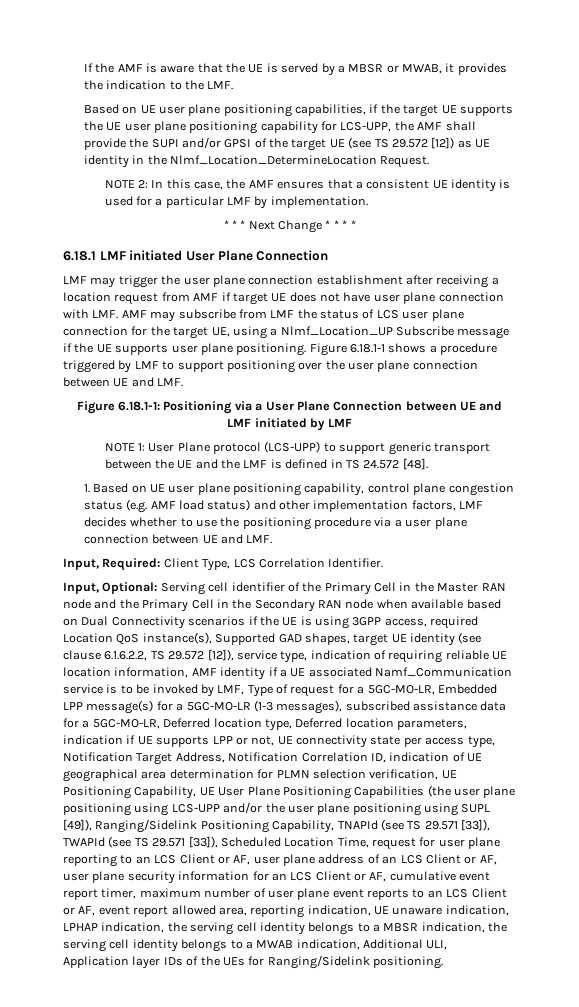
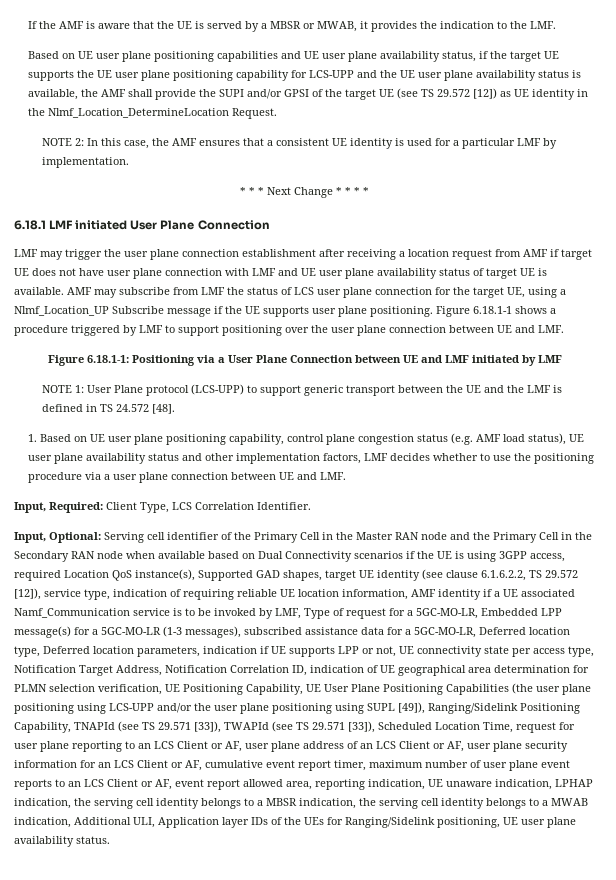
- Based on UE user plane positioning capabilities, if the target UE supports the UE user plane positioning capability for LCS-UPP, the AMF shall provide the SUPI and/or GPSI of the target UE (see TS 29.572 [12]) as UE identity in the Nlmf_Location_DetermineLocation Request.
+ Based on UE user plane positioning capabilities and UE user plane availability status, if the target UE supports the UE user plane positioning capability for LCS-UPP and the UE user plane availability status is available, the AMF shall provide the SUPI and/or GPSI of the target UE (see TS 29.572 [12]) as UE identity in the Nlmf_Location_DetermineLocation Request.
- LMF may trigger the user plane connection establishment after receiving a location request from AMF if target UE does not have user plane connection with LMF. AMF may subscribe from LMF the status of LCS user plane connection for the target UE, using a Nlmf_Location_UP Subscribe message if the UE supports user plane positioning.
+ LMF may trigger the user plane connection establishment after receiving a location request from AMF if target UE does not have user plane connection with LMF and UE user plane availability status of target UE is available. AMF may subscribe from LMF the status of LCS user plane connection for the target UE, using a Nlmf_Location_UP Subscribe message if the UE supports user plane positioning.
- 1. Based on UE user plane positioning capability, control plane congestion status (e.g. AMF load status) and other implementation factors, LMF decides whether to use the positioning procedure via a user plane connection between UE and LMF.
+ 1. Based on UE user plane positioning capability, control plane congestion status (e.g. AMF load status), UE user plane availability status and other implementation factors, LMF decides whether to use the positioning procedure via a user plane connection between UE and LMF.
- Serving cell identifier of the Primary Cell in the Master RAN node and the Primary Cell in the Secondary RAN node when available based on Dual Connectivity scenarios if the UE is using 3GPP access, required Location QoS instance(s), Supported GAD shapes, target UE identity (see clause 6.1.6.2.2, TS 29.572 [12]), service type, indication of requiring reliable UE location information, AMF identity if a UE associated Namf_Communication service is to be invoked by LMF, Type of request for a 5GC-MO-LR, Embedded LPP message(s) for a 5GC-MO-LR (1-3 messages), subscribed assistance data for a 5GC-MO-LR, Deferred location type, Deferred location parameters, indication if UE supports LPP or not, UE connectivity state per access type, Notification Target Address, Notification Correlation ID, indication of UE geographical area determination for PLMN selection verification, UE Positioning Capability, UE User Plane Positioning Capabilities (the user plane positioning using LCS-UPP and/or the user plane positioning using SUPL [49]), Ranging/Sidelink Positioning Capability, TNAPId (see TS 29.571 [33]), TWAPId (see TS 29.571 [33]), Scheduled Location Time, request for user plane reporting to an LCS Client or AF, user plane address of an LCS Client or AF, user plane security information for an LCS Client or AF, cumulative event report timer, maximum number of user plane event reports to an LCS Client or AF, event report allowed area, reporting indication, UE unaware indication, LPHAP indication, the serving cell identity belongs to a MBSR indication, the serving cell identity belongs to a MWAB indication, Additional ULI, Application layer IDs of the UEs for Ranging/Sidelink positioning.
+ Serving cell identifier of the Primary Cell in the Master RAN node and the Primary Cell in the Secondary RAN node when available based on Dual Connectivity scenarios if the UE is using 3GPP access, required Location QoS instance(s), Supported GAD shapes, target UE identity (see clause 6.1.6.2.2, TS 29.572 [12]), service type, indication of requiring reliable UE location information, AMF identity if a UE associated Namf_Communication service is to be invoked by LMF, Type of request for a 5GC-MO-LR, Embedded LPP message(s) for a 5GC-MO-LR (1-3 messages), subscribed assistance data for a 5GC-MO-LR, Deferred location type, Deferred location parameters, indication if UE supports LPP or not, UE connectivity state per access type, Notification Target Address, Notification Correlation ID, indication of UE geographical area determination for PLMN selection verification, UE Positioning Capability, UE User Plane Positioning Capabilities (the user plane positioning using LCS-UPP and/or the user plane positioning using SUPL [49]), Ranging/Sidelink Positioning Capability, TNAPId (see TS 29.571 [33]), TWAPId (see TS 29.571 [33]), Scheduled Location Time, request for user plane reporting to an LCS Client or AF, user plane address of an LCS Client or AF, user plane security information for an LCS Client or AF, cumulative event report timer, maximum number of user plane event reports to an LCS Client or AF, event report allowed area, reporting indication, UE unaware indication, LPHAP indication, the serving cell identity belongs to a MBSR indication, the serving cell identity belongs to a MWAB indication, Additional ULI, Application layer IDs of the UEs for Ranging/Sidelink positioning, UE user plane availability status.

